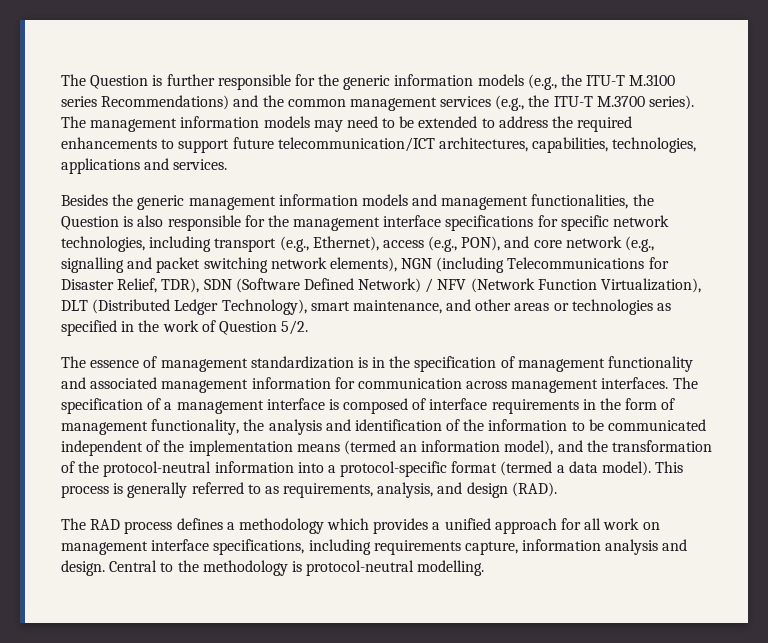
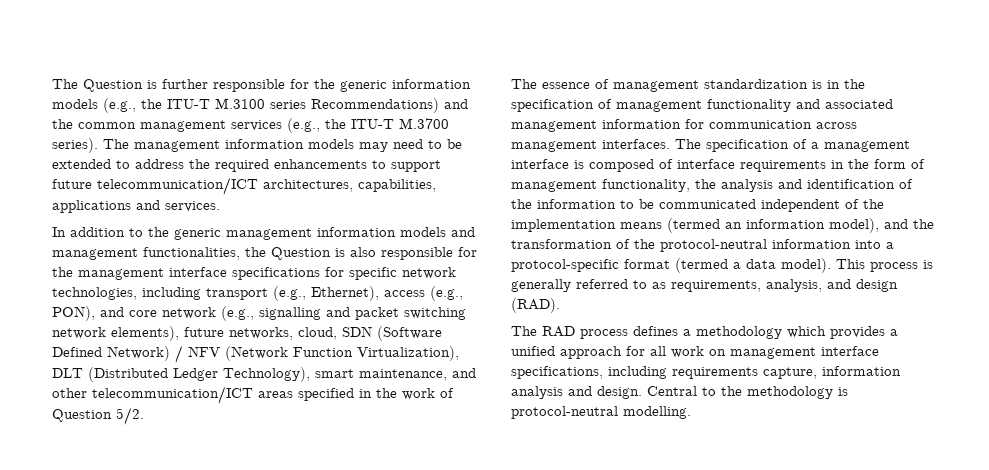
- The management information models may need to be extended to address the required enhancements to support future telecommunication/ICT architectures, capabilities, technologies, applications and services.
+ The management information models may need to be extended to address the required enhancements to support future telecommunication/ICT architectures, capabilities, applications and services.
- Besides the generic management information models and management functionalities, the Question is also responsible for the management interface specifications for specific network technologies, including transport (e.g., Ethernet), access (e.g., PON), and core network (e.g., signalling and packet switching network elements), NGN (including Telecommunications for Disaster Relief, TDR), SDN (Software Defined Network) / NFV (Network Function Virtualization), DLT (Distributed Ledger Technology), smart maintenance, and other areas or technologies as specified in the work of Question 5/2.
+ In addition to the generic management information models and management functionalities, the Question is also responsible for the management interface specifications for specific network technologies, including transport (e.g., Ethernet), access (e.g., PON), and core network (e.g., signalling and packet switching network elements), future networks, cloud, SDN (Software Defined Network) / NFV (Network Function Virtualization), DLT (Distributed Ledger Technology), smart maintenance, and other telecommunication/ICT areas specified in the work of Question 5/2.

